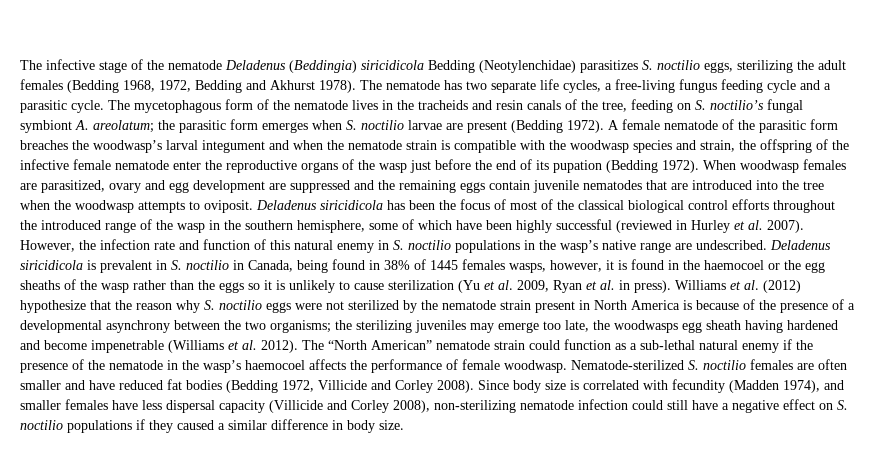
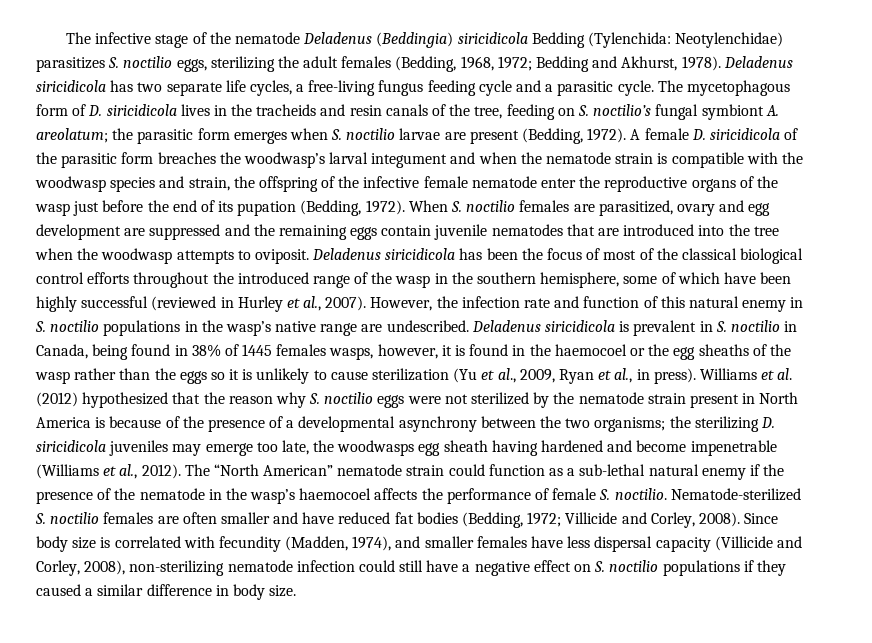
- The infective stage of the nematode Deladenus (Beddingia) siricidicola Bedding (Neotylenchidae) parasitizes S. noctilio eggs, sterilizing the adult females (Bedding 1968, 1972, Bedding and Akhurst 1978). The nematode has two separate life cycles, a free-living fungus feeding cycle and a parasitic cycle.
+ The infective stage of the nematode Deladenus (Beddingia) siricidicola Bedding (Tylenchida: Neotylenchidae) parasitizes S. noctilio eggs, sterilizing the adult females (Bedding, 1968, 1972; Bedding and Akhurst, 1978). Deladenus siricidicola has two separate life cycles, a free-living fungus feeding cycle and a parasitic cycle.
- The mycetophagous form of the nematode lives in the tracheids and resin canals of the tree, feeding on S. noctilio’s fungal symbiont A. areolatum; the parasitic form emerges when S. noctilio larvae are present (Bedding 1972).
+ The mycetophagous form of D. siricidicola lives in the tracheids and resin canals of the tree, feeding on S. noctilio’s fungal symbiont A. areolatum; the parasitic form emerges when S. noctilio larvae are present (Bedding, 1972).
- A female nematode of the parasitic form breaches the woodwasp’s larval integument and when the nematode strain is compatible with the woodwasp species and strain, the offspring of the infective female nematode enter the reproductive organs of the wasp just before the end of its pupation (Bedding 1972).
+ A female D. siricidicola of the parasitic form breaches the woodwasp’s larval integument and when the nematode strain is compatible with the woodwasp species and strain, the offspring of the infective female nematode enter the reproductive organs of the wasp just before the end of its pupation (Bedding, 1972).
- When woodwasp females are parasitized, ovary and egg development are suppressed and the remaining eggs contain juvenile nematodes that are introduced into the tree when the woodwasp attempts to oviposit.
+ When S. noctilio females are parasitized, ovary and egg development are suppressed and the remaining eggs contain juvenile nematodes that are introduced into the tree when the woodwasp attempts to oviposit.
- Deladenus siricidicola has been the focus of most of the classical biological control efforts throughout the introduced range of the wasp in the southern hemisphere, some of which have been highly successful (reviewed in Hurley et al. 2007).
+ Deladenus siricidicola has been the focus of most of the classical biological control efforts throughout the introduced range of the wasp in the southern hemisphere, some of which have been highly successful (reviewed in Hurley et al., 2007).
- Deladenus siricidicola is prevalent in S. noctilio in Canada, being found in 38% of 1445 females wasps, however, it is found in the haemocoel or the egg sheaths of the wasp rather than the eggs so it is unlikely to cause sterilization (Yu et al. 2009, Ryan et al. in press).
+ Deladenus siricidicola is prevalent in S. noctilio in Canada, being found in 38% of 1445 females wasps, however, it is found in the haemocoel or the egg sheaths of the wasp rather than the eggs so it is unlikely to cause sterilization (Yu et al., 2009, Ryan et al., in press).
- Williams et al. (2012) hypothesize that the reason why S. noctilio eggs were not sterilized by the nematode strain present in North America is because of the presence of a developmental asynchrony between the two organisms; the sterilizing juveniles may emerge too late, the woodwasps egg sheath having hardened and become impenetrable (Williams et al. 2012).
+ Williams et al. (2012) hypothesized that the reason why S. noctilio eggs were not sterilized by the nematode strain present in North America is because of the presence of a developmental asynchrony between the two organisms; the sterilizing D. siricidicola juveniles may emerge too late, the woodwasps egg sheath having hardened and become impenetrable (Williams et al., 2012).
- The “North American” nematode strain could function as a sub-lethal natural enemy if the presence of the nematode in the wasp’s haemocoel affects the performance of female woodwasp.
+ The “North American” nematode strain could function as a sub-lethal natural enemy if the presence of the nematode in the wasp’s haemocoel affects the performance of female S. noctilio.
- Nematode-sterilized S. noctilio females are often smaller and have reduced fat bodies (Bedding 1972, Villicide and Corley 2008).
+ Nematode-sterilized S. noctilio females are often smaller and have reduced fat bodies (Bedding, 1972; Villicide and Corley, 2008).
- Since body size is correlated with fecundity (Madden 1974), and smaller females have less dispersal capacity (Villicide and Corley 2008), non-sterilizing nematode infection could still have a negative effect on S. noctilio populations if they caused a similar difference in body size.
+ Since body size is correlated with fecundity (Madden, 1974), and smaller females have less dispersal capacity (Villicide and Corley, 2008), non-sterilizing nematode infection could still have a negative effect on S. noctilio populations if they caused a similar difference in body size.

